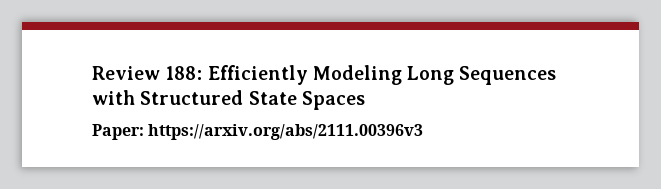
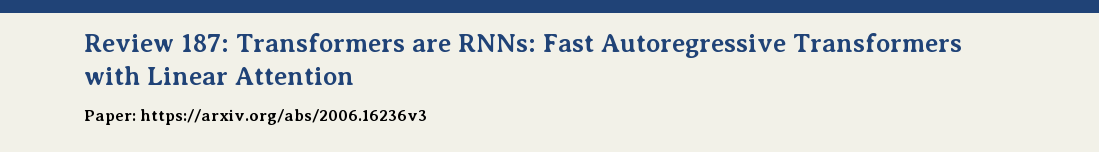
- Review 188: Efficiently Modeling Long Sequences with Structured State Spaces
+ Review 187: Transformers are RNNs: Fast Autoregressive Transformers with Linear Attention
- Paper: https://arxiv.org/abs/2111.00396v3
+ Paper: https://arxiv.org/abs/2006.16236v3

